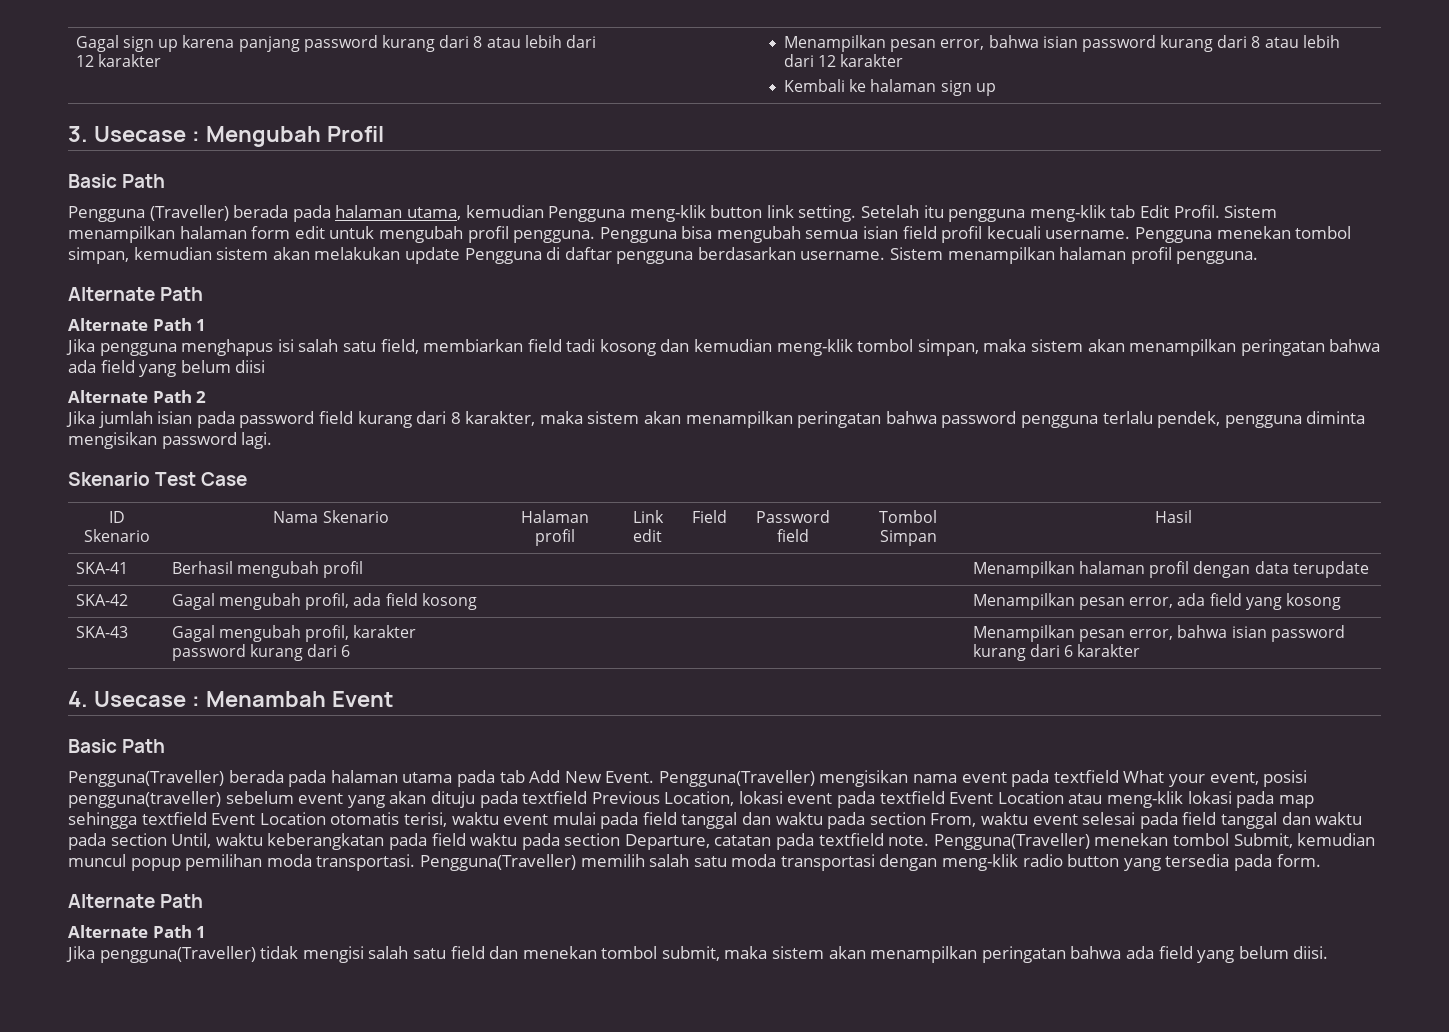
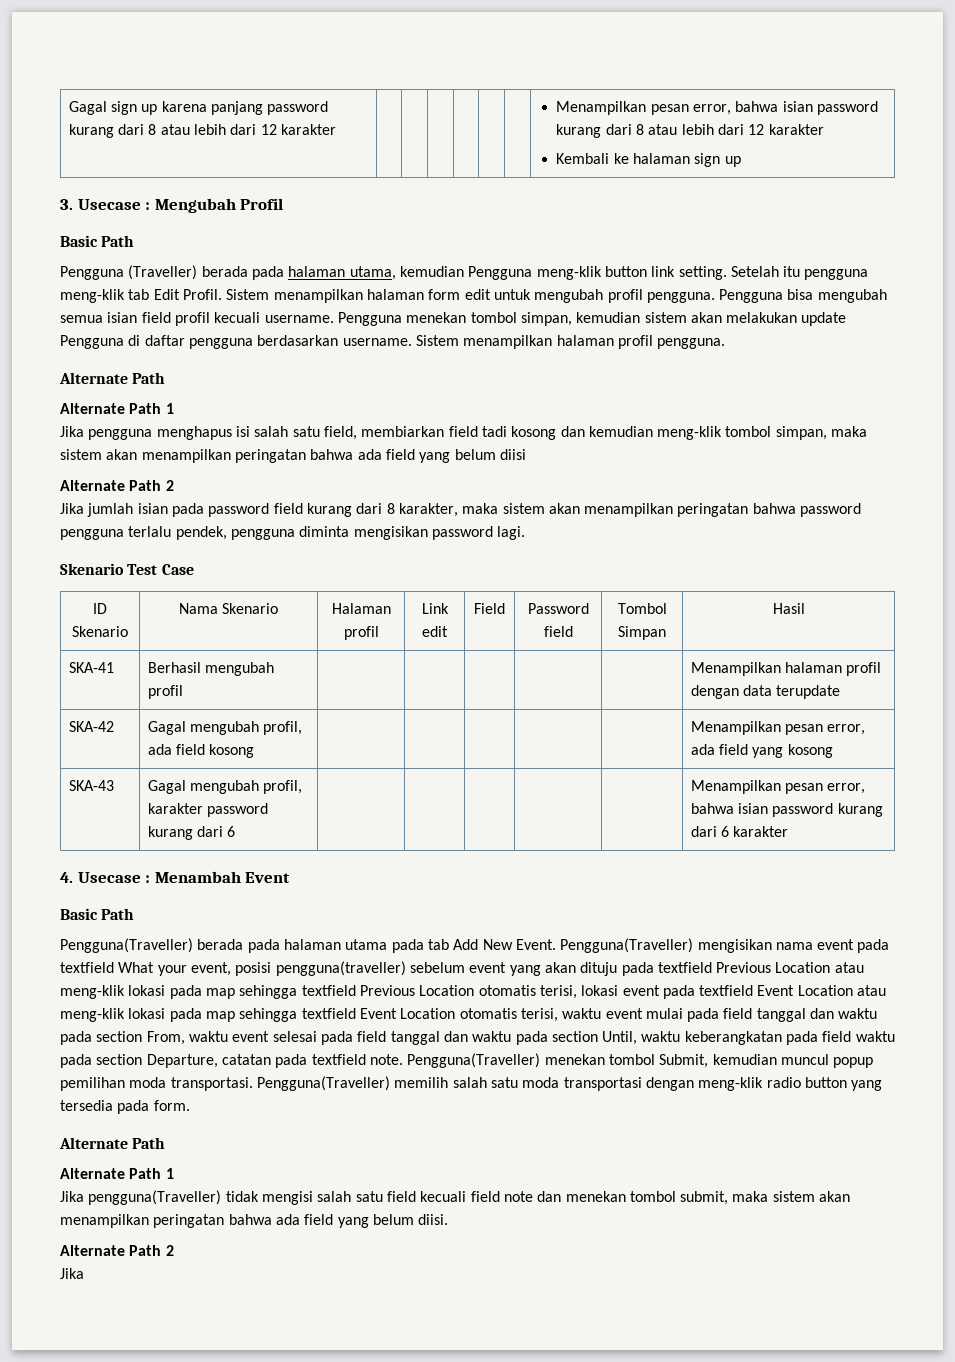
- Pengguna(Traveller) mengisikan nama event pada textfield What your event, posisi pengguna(traveller) sebelum event yang akan dituju pada textfield Previous Location, lokasi event pada textfield Event Location atau meng-klik lokasi pada map sehingga textfield Event Location otomatis terisi, waktu event mulai pada field tanggal dan waktu pada section From, waktu event selesai pada field tanggal dan waktu pada section Until, waktu keberangkatan pada field waktu pada section Departure, catatan pada textfield note.
+ Pengguna(Traveller) mengisikan nama event pada textfield What your event, posisi pengguna(traveller) sebelum event yang akan dituju pada textfield Previous Location atau meng-klik lokasi pada map sehingga textfield Previous Location otomatis terisi, lokasi event pada textfield Event Location atau meng-klik lokasi pada map sehingga textfield Event Location otomatis terisi, waktu event mulai pada field tanggal dan waktu pada section From, waktu event selesai pada field tanggal dan waktu pada section Until, waktu keberangkatan pada field waktu pada section Departure, catatan pada textfield note.
- Jika pengguna(Traveller) tidak mengisi salah satu field dan menekan tombol submit, maka sistem akan menampilkan peringatan bahwa ada field yang belum diisi.
+ Jika pengguna(Traveller) tidak mengisi salah satu field kecuali field note dan menekan tombol submit, maka sistem akan menampilkan peringatan bahwa ada field yang belum diisi.
+ Alternate Path 2
+ Jika

